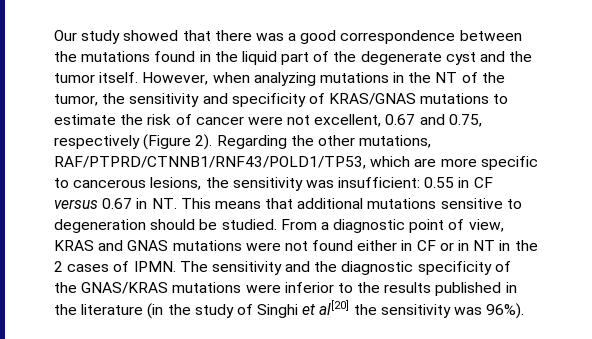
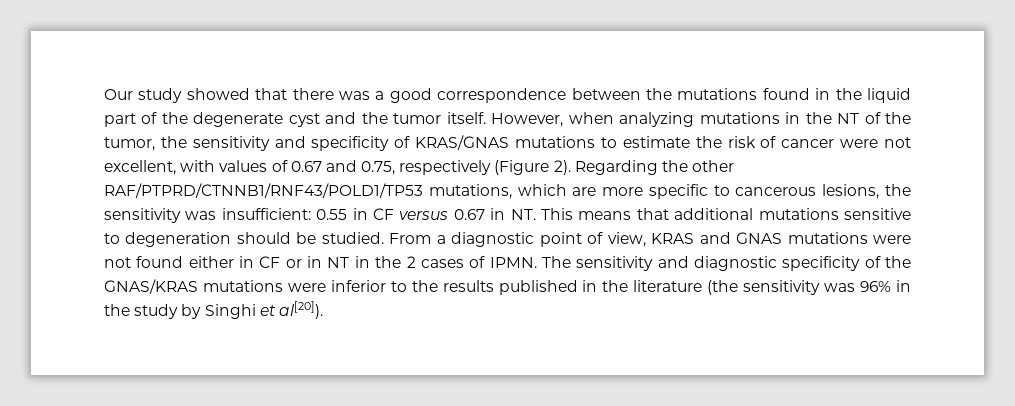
- However, when analyzing mutations in the NT of the tumor, the sensitivity and specificity of KRAS/GNAS mutations to estimate the risk of cancer were not excellent, 0.67 and 0.75, respectively (Figure 2).
+ However, when analyzing mutations in the NT of the tumor, the sensitivity and specificity of KRAS/GNAS mutations to estimate the risk of cancer were not excellent, with values of 0.67 and 0.75, respectively (Figure 2).
- Regarding the other mutations, RAF/PTPRD/CTNNB1/RNF43/POLD1/TP53, which are more specific to cancerous lesions, the sensitivity was insufficient: 0.55 in CF versus 0.67 in NT. This means that additional mutations sensitive to degeneration should be studied.
+ Regarding the other RAF/PTPRD/CTNNB1/RNF43/POLD1/TP53 mutations, which are more specific to cancerous lesions, the sensitivity was insufficient: 0.55 in CF versus 0.67 in NT. This means that additional mutations sensitive to degeneration should be studied.
- The sensitivity and the diagnostic specificity of the GNAS/KRAS mutations were inferior to the results published in the literature (in the study of Singhi et al[20] the sensitivity was 96%).
+ The sensitivity and diagnostic specificity of the GNAS/KRAS mutations were inferior to the results published in the literature (the sensitivity was 96% in the study by Singhi et al[20]).

